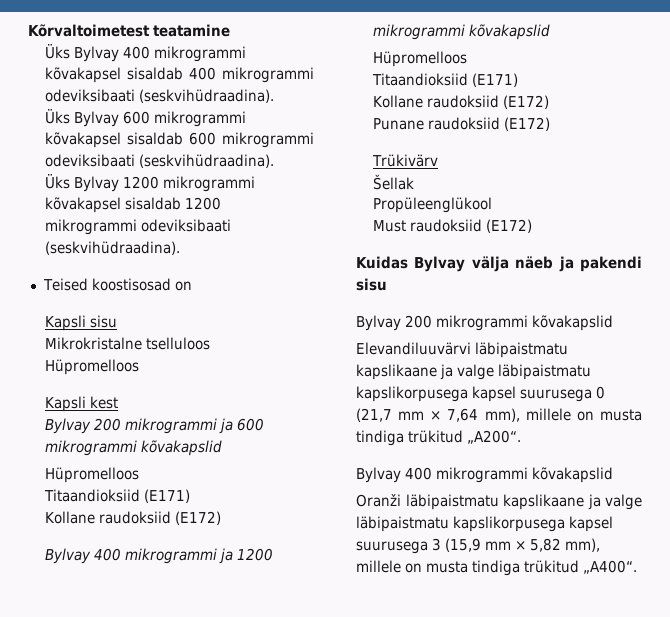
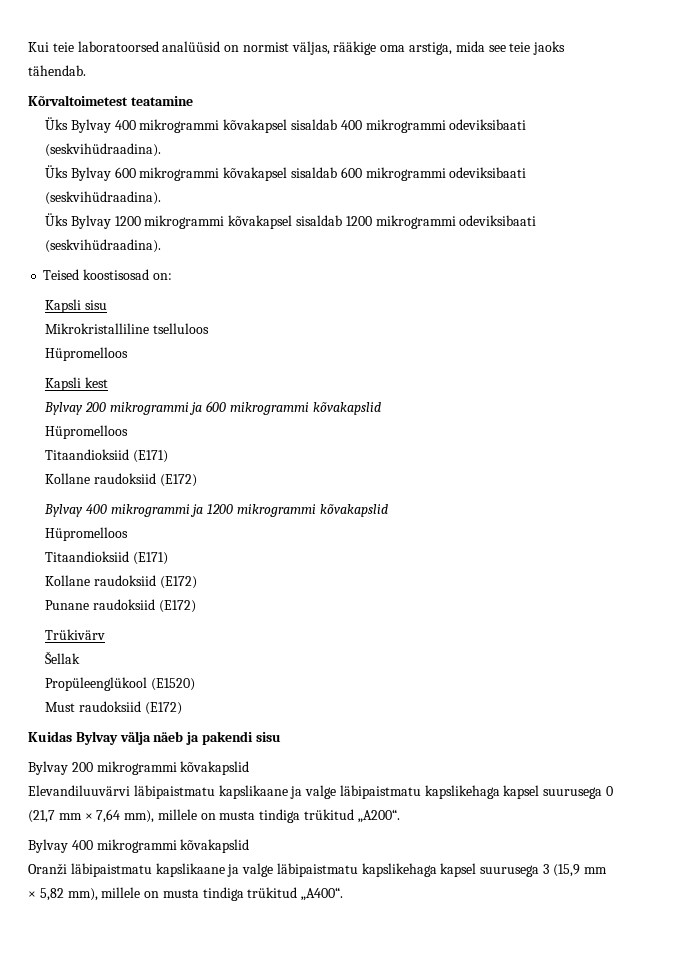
+ Kui teie laboratoorsed analüüsid on normist väljas, rääkige oma arstiga, mida see teie jaoks tähendab.
- Teised koostisosad on
+ Teised koostisosad on:
- Mikrokristalne tselluloos
+ Mikrokristalliline tselluloos
- Propüleenglükool
+ Propüleenglükool (E1520)
- Elevandiluuvärvi läbipaistmatu kapslikaane ja valge läbipaistmatu kapslikorpusega kapsel suurusega 0 (21,7 mm × 7,64 mm), millele on musta tindiga trükitud „A200“.
+ Elevandiluuvärvi läbipaistmatu kapslikaane ja valge läbipaistmatu kapslikehaga kapsel suurusega 0 (21,7 mm × 7,64 mm), millele on musta tindiga trükitud „A200“.
- Oranži läbipaistmatu kapslikaane ja valge läbipaistmatu kapslikorpusega kapsel suurusega 3 (15,9 mm × 5,82 mm), millele on musta tindiga trükitud „A400“.
+ Oranži läbipaistmatu kapslikaane ja valge läbipaistmatu kapslikehaga kapsel suurusega 3 (15,9 mm × 5,82 mm), millele on musta tindiga trükitud „A400“.

